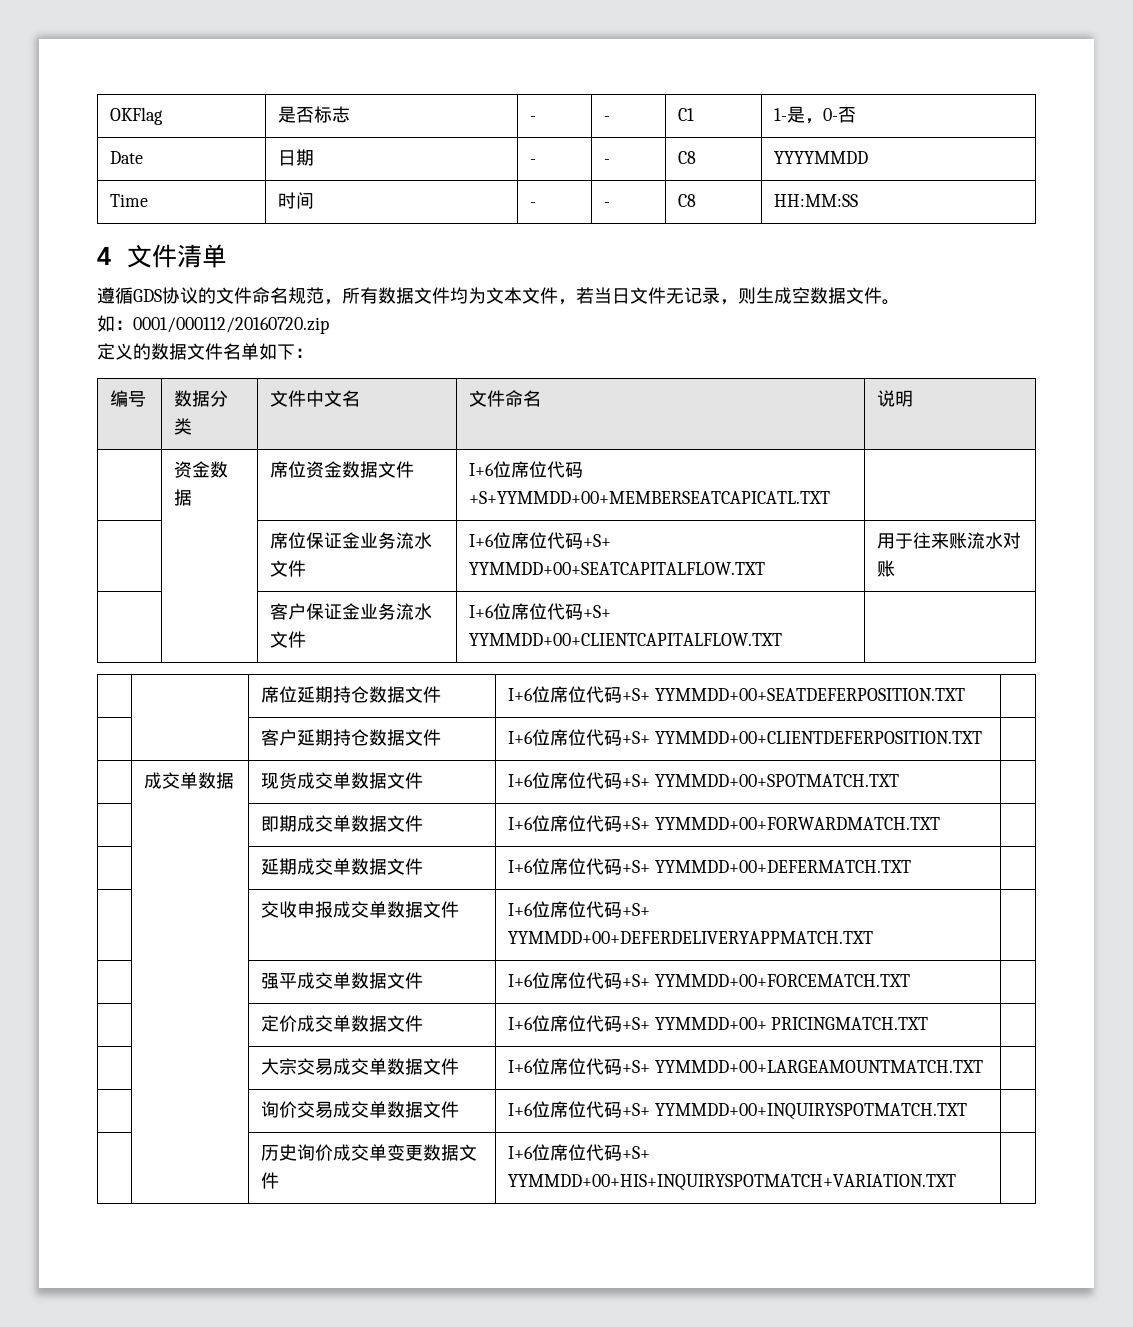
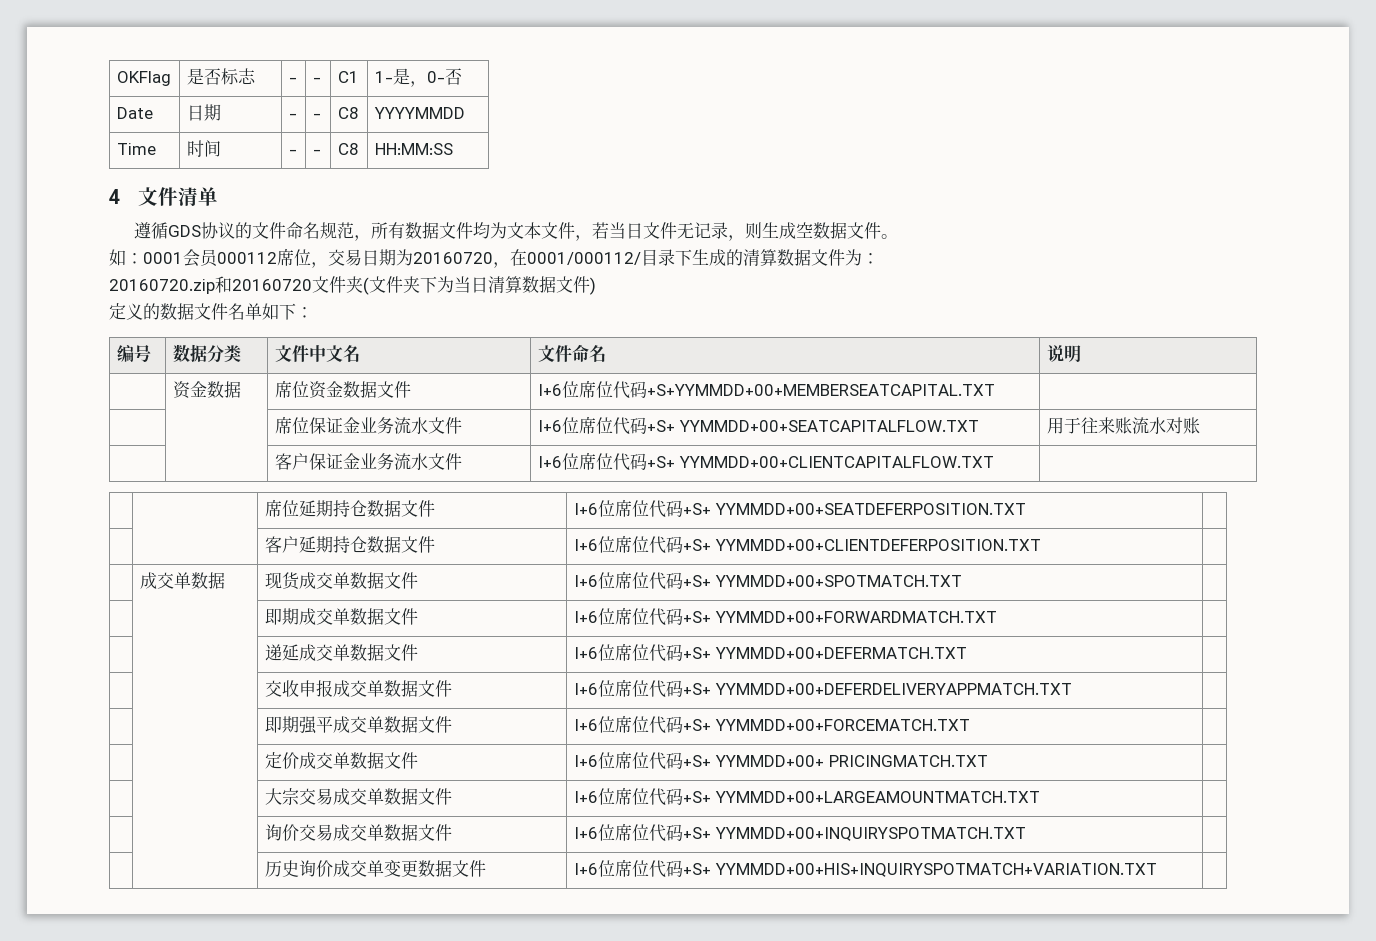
- 如：0001/000112/20160720.zip
+ 如：0001会员000112席位，交易日期为20160720，在0001/000112/目录下生成的清算数据文件为：
+ 20160720.zip和20160720文件夹(文件夹下为当日清算数据文件)
- | 资金数据 | 席位资金数据文件 | I+6位席位代码+S+YYMMDD+00+MEMBERSEATCAPICATL.TXT |
+ | 资金数据 | 席位资金数据文件 | I+6位席位代码+S+YYMMDD+00+MEMBERSEATCAPITAL.TXT |
- | | 延期成交单数据文件 | I+6位席位代码+S+ YYMMDD+00+DEFERMATCH.TXT |
+ | | 递延成交单数据文件 | I+6位席位代码+S+ YYMMDD+00+DEFERMATCH.TXT |
- | | 强平成交单数据文件 | I+6位席位代码+S+ YYMMDD+00+FORCEMATCH.TXT |
+ | | 即期强平成交单数据文件 | I+6位席位代码+S+ YYMMDD+00+FORCEMATCH.TXT |

